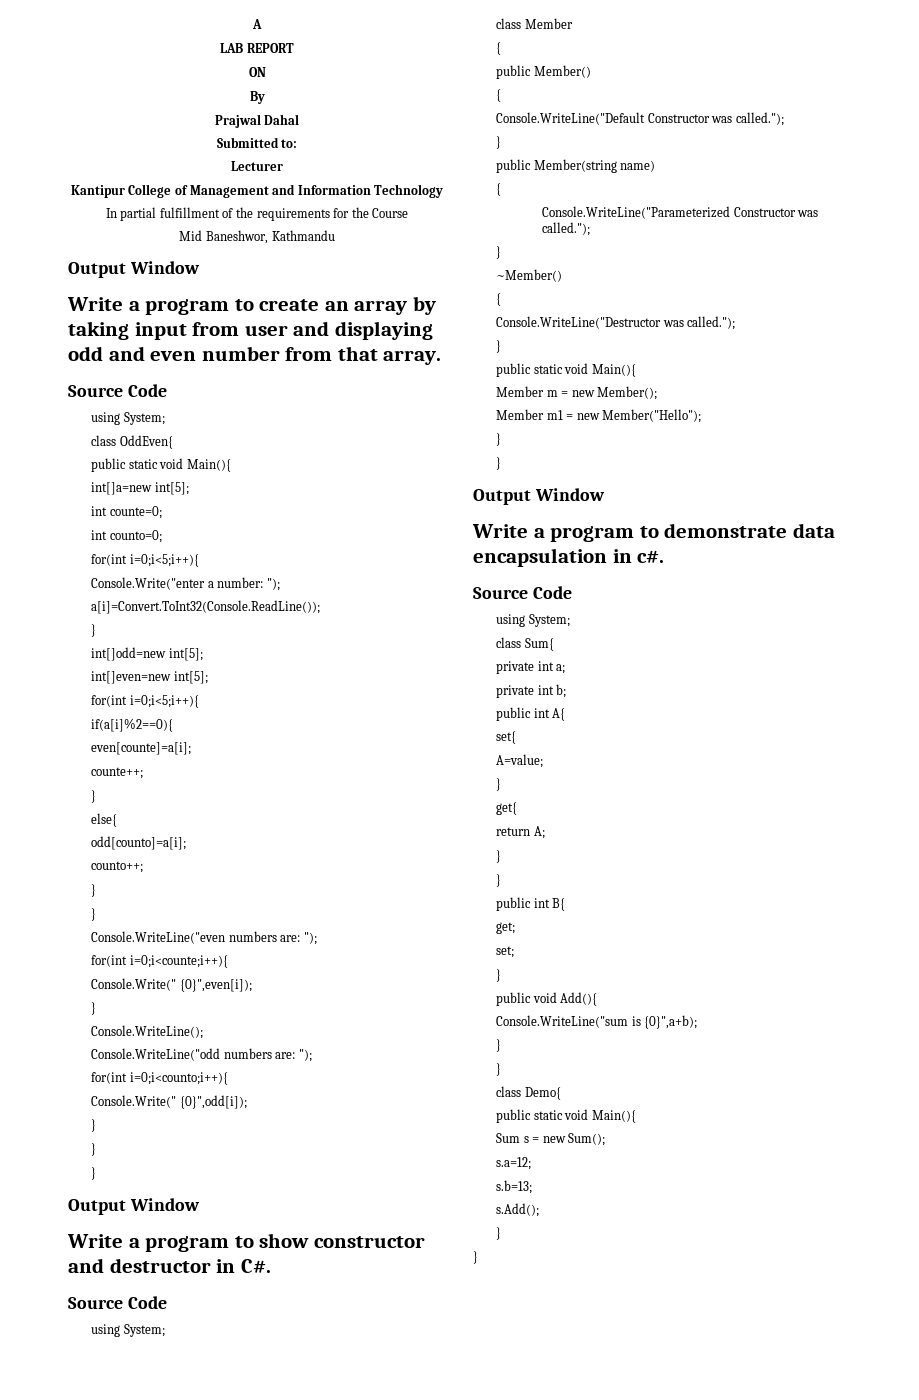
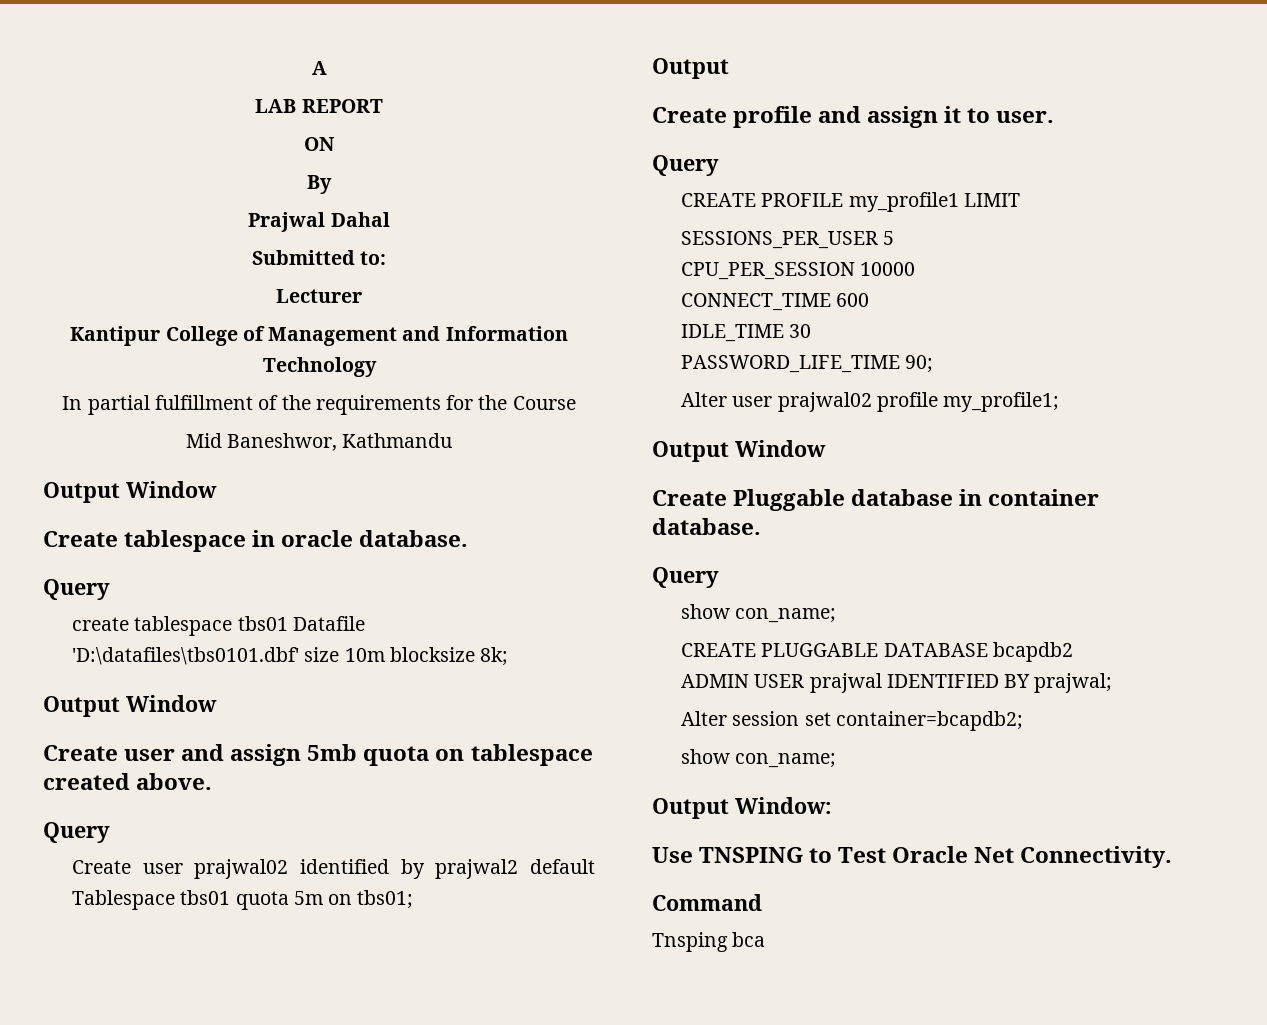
- Write a program to create an array by taking input from user and displaying odd and even number from that array.
- Source Code
- using System;
- class OddEven{
- public static void Main(){
- int[]a=new int[5];
- int counte=0;
- int counto=0;
- for(int i=0;i<5;i++){
- Console.Write("enter a number: ");
- a[i]=Convert.ToInt32(Console.ReadLine());
- }
- int[]odd=new int[5];
- int[]even=new int[5];
- for(int i=0;i<5;i++){
- if(a[i]%2==0){
- even[counte]=a[i];
- counte++;
- }
- else{
- odd[counto]=a[i];
- counto++;
- }
- }
- Console.WriteLine("even numbers are: ");
- for(int i=0;i<counte;i++){
- Console.Write(" {0}",even[i]);
- }
- Console.WriteLine();
- Console.WriteLine("odd numbers are: ");
- for(int i=0;i<counto;i++){
- Console.Write(" {0}",odd[i]);
- }
- }
- }
+ Create tablespace in oracle database.
+ Query
+ create tablespace tbs01 Datafile 'D:\datafiles\tbs0101.dbf' size 10m blocksize 8k;
  Output Window
- Write a program to show constructor and destructor in C#.
- Source Code
- using System;
- class Member
- {
- public Member()
- {
- Console.WriteLine("Default Constructor was called.");
- }
- public Member(string name)
- {
- Console.WriteLine("Parameterized Constructor was called.");
- }
- ~Member()
- {
- Console.WriteLine("Destructor was called.");
- }
- public static void Main(){
- Member m = new Member();
- Member m1 = new Member("Hello");
- }
- }
+ Create user and assign 5mb quota on tablespace created above.
+ Query
+ Create user prajwal02 identified by prajwal2 default Tablespace tbs01 quota 5m on tbs01;
+ Output
+ Create profile and assign it to user.
+ Query
+ CREATE PROFILE my_profile1 LIMIT
+ SESSIONS_PER_USER 5
+ CPU_PER_SESSION 10000
+ CONNECT_TIME 600
+ IDLE_TIME 30
+ PASSWORD_LIFE_TIME 90;
+ Alter user prajwal02 profile my_profile1;
  Output Window
- Write a program to demonstrate data encapsulation in c#.
- Source Code
- using System;
- class Sum{
- private int a;
- private int b;
- public int A{
- set{
- A=value;
- }
- get{
- return A;
- }
- }
- public int B{
- get;
- set;
- }
- public void Add(){
- Console.WriteLine("sum is {0}",a+b);
- }
- }
- class Demo{
- public static void Main(){
- Sum s = new Sum();
- s.a=12;
- s.b=13;
- s.Add();
- }
- }
+ Create Pluggable database in container database.
+ Query
+ show con_name;
+ CREATE PLUGGABLE DATABASE bcapdb2
+ ADMIN USER prajwal IDENTIFIED BY prajwal;
+ Alter session set container=bcapdb2;
+ show con_name;
+ Output Window:
+ Use TNSPING to Test Oracle Net Connectivity.
+ Command
+ Tnsping bca

